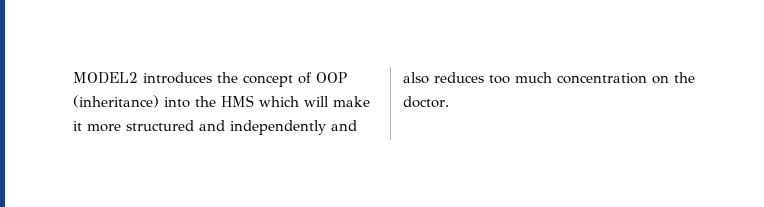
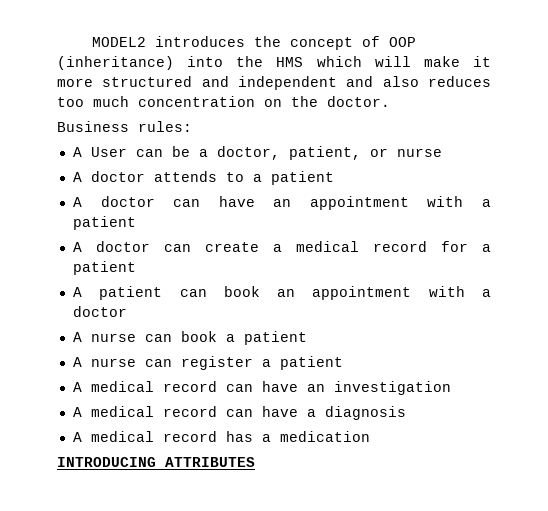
- MODEL2 introduces the concept of OOP (inheritance) into the HMS which will make it more structured and independently and also reduces too much concentration on the doctor.
+ MODEL2 introduces the concept of OOP (inheritance) into the HMS which will make it more structured and independent and also reduces too much concentration on the doctor.
+ Business rules:
+ A User can be a doctor, patient, or nurse
+ A doctor attends to a patient
+ A doctor can have an appointment with a patient
+ A doctor can create a medical record for a patient
+ A patient can book an appointment with a doctor
+ A nurse can book a patient
+ A nurse can register a patient
+ A medical record can have an investigation
+ A medical record can have a diagnosis
+ A medical record has a medication
+ INTRODUCING ATTRIBUTES

